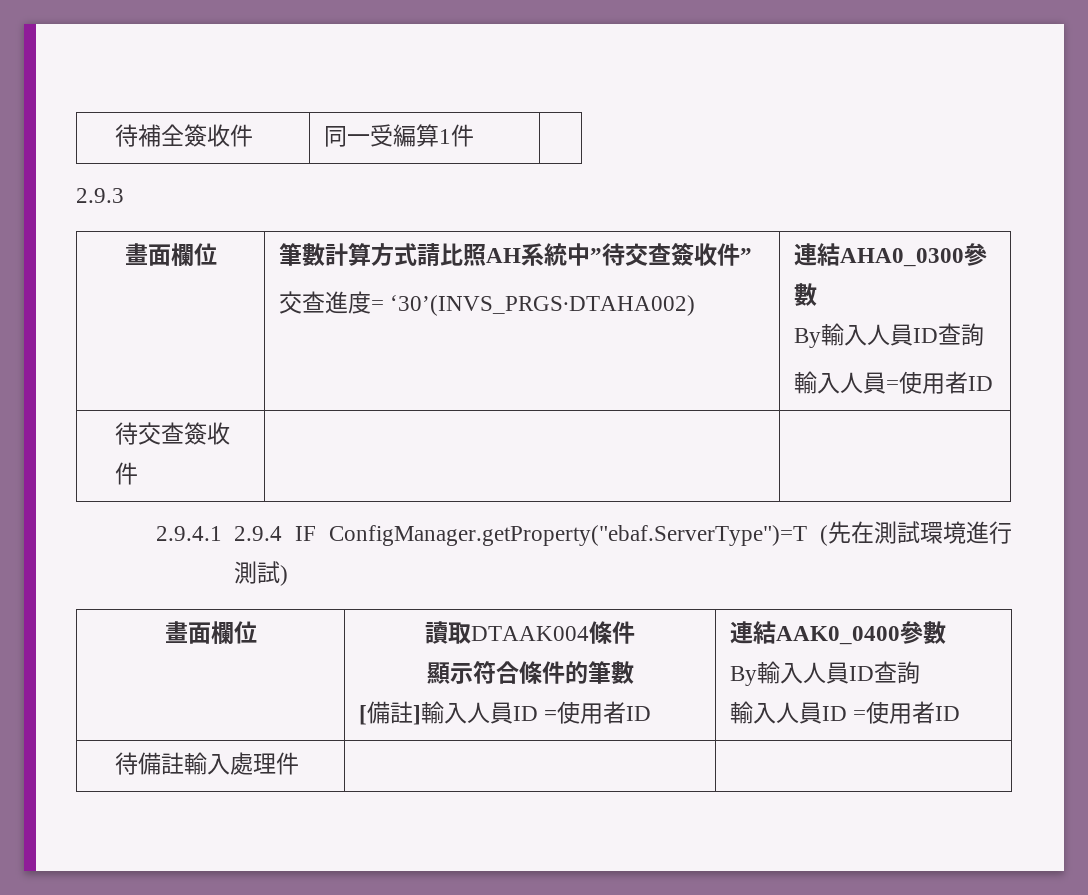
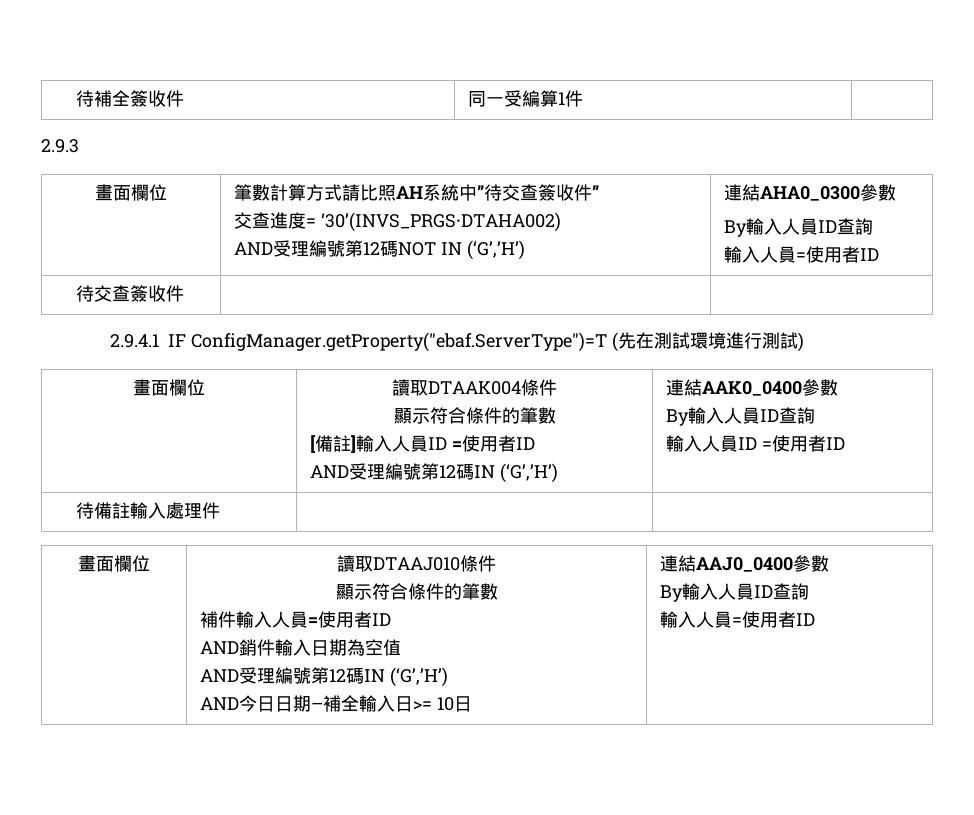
  畫面欄位 | 筆數計算方式請比照AH系統中”待交查簽收件”
- 交查進度= ‘30’(INVS_PRGS‧DTAHA002) | 連結AHA0_0300參數
+ 交查進度= ‘30’(INVS_PRGS‧DTAHA002)
+ AND受理編號第12碼NOT IN (‘G’,’H’) | 連結AHA0_0300參數
- 2.9.4.1 2.9.4 IF ConfigManager.getProperty("ebaf.ServerType")=T (先在測試環境進行測試)
+ 2.9.4.1 IF ConfigManager.getProperty("ebaf.ServerType")=T (先在測試環境進行測試)
  [備註]輸入人員ID =使用者ID
+ AND受理編號第12碼IN (‘G’,’H’)
+ 畫面欄位 | 讀取DTAAJ010條件
+ 顯示符合條件的筆數
+ 補件輸入人員=使用者ID
+ AND銷件輸入日期為空值
+ AND受理編號第12碼IN (‘G’,’H’)
+ AND今日日期–補全輸入日>= 10日 | 連結AAJ0_0400參數
+ By輸入人員ID查詢
+ 輸入人員=使用者ID

